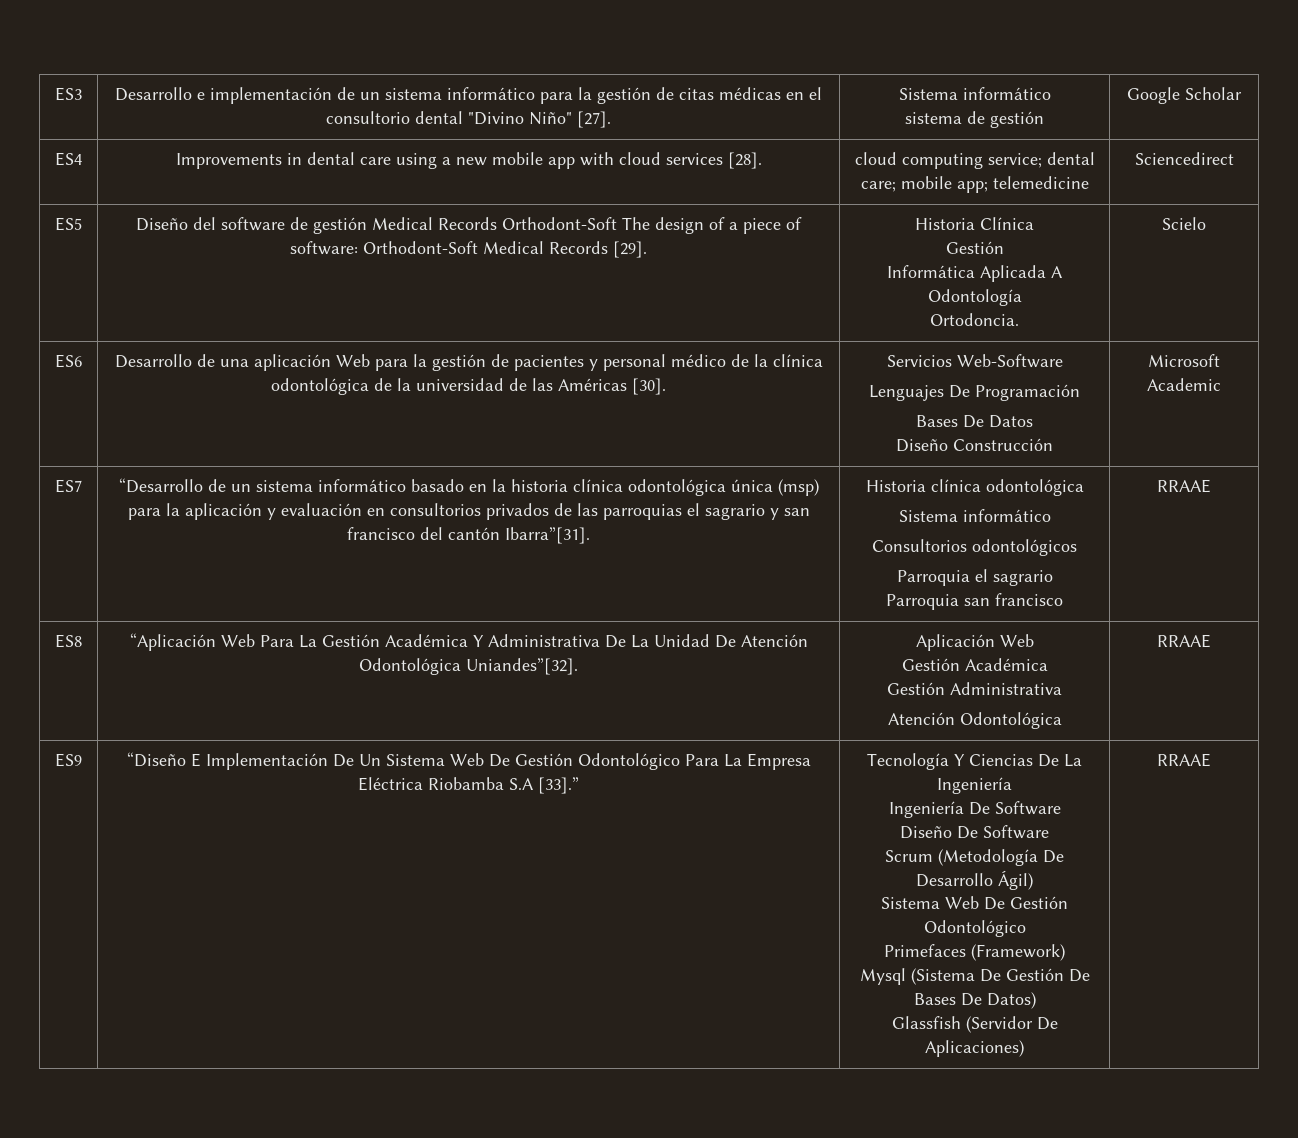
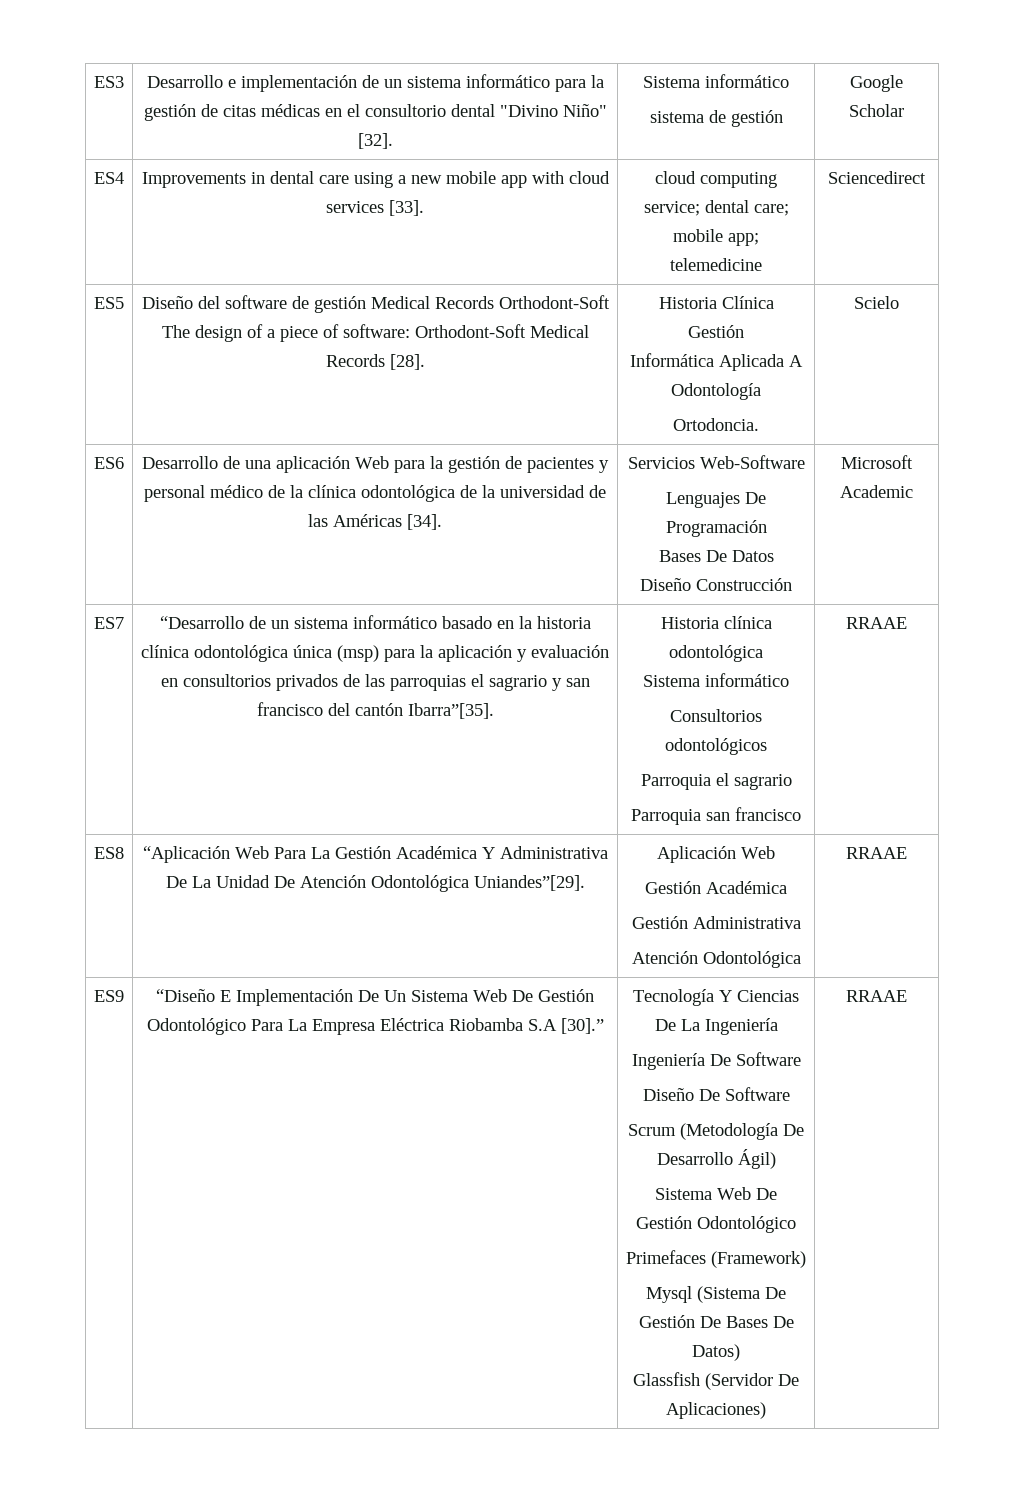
- ES3 | Desarrollo e implementación de un sistema informático para la gestión de citas médicas en el consultorio dental "Divino Niño" [27]. | Sistema informático
+ ES3 | Desarrollo e implementación de un sistema informático para la gestión de citas médicas en el consultorio dental "Divino Niño" [32]. | Sistema informático
- ES4 | Improvements in dental care using a new mobile app with cloud services [28]. | cloud computing service; dental care; mobile app; telemedicine | Sciencedirect
+ ES4 | Improvements in dental care using a new mobile app with cloud services [33]. | cloud computing service; dental care; mobile app; telemedicine | Sciencedirect
- ES5 | Diseño del software de gestión Medical Records Orthodont-Soft The design of a piece of software: Orthodont-Soft Medical Records [29]. | Historia Clínica
+ ES5 | Diseño del software de gestión Medical Records Orthodont-Soft The design of a piece of software: Orthodont-Soft Medical Records [28]. | Historia Clínica
- ES6 | Desarrollo de una aplicación Web para la gestión de pacientes y personal médico de la clínica odontológica de la universidad de las Américas [30]. | Servicios Web-Software
+ ES6 | Desarrollo de una aplicación Web para la gestión de pacientes y personal médico de la clínica odontológica de la universidad de las Américas [34]. | Servicios Web-Software
- “Desarrollo de un sistema informático basado en la historia clínica odontológica única (msp) para la aplicación y evaluación en consultorios privados de las parroquias el sagrario y san francisco del cantón Ibarra”[31].
+ “Desarrollo de un sistema informático basado en la historia clínica odontológica única (msp) para la aplicación y evaluación en consultorios privados de las parroquias el sagrario y san francisco del cantón Ibarra”[35].
- ES8 | “Aplicación Web Para La Gestión Académica Y Administrativa De La Unidad De Atención Odontológica Uniandes”[32]. | Aplicación Web
+ ES8 | “Aplicación Web Para La Gestión Académica Y Administrativa De La Unidad De Atención Odontológica Uniandes”[29]. | Aplicación Web
- “Diseño E Implementación De Un Sistema Web De Gestión Odontológico Para La Empresa Eléctrica Riobamba S.A [33].”
+ “Diseño E Implementación De Un Sistema Web De Gestión Odontológico Para La Empresa Eléctrica Riobamba S.A [30].”

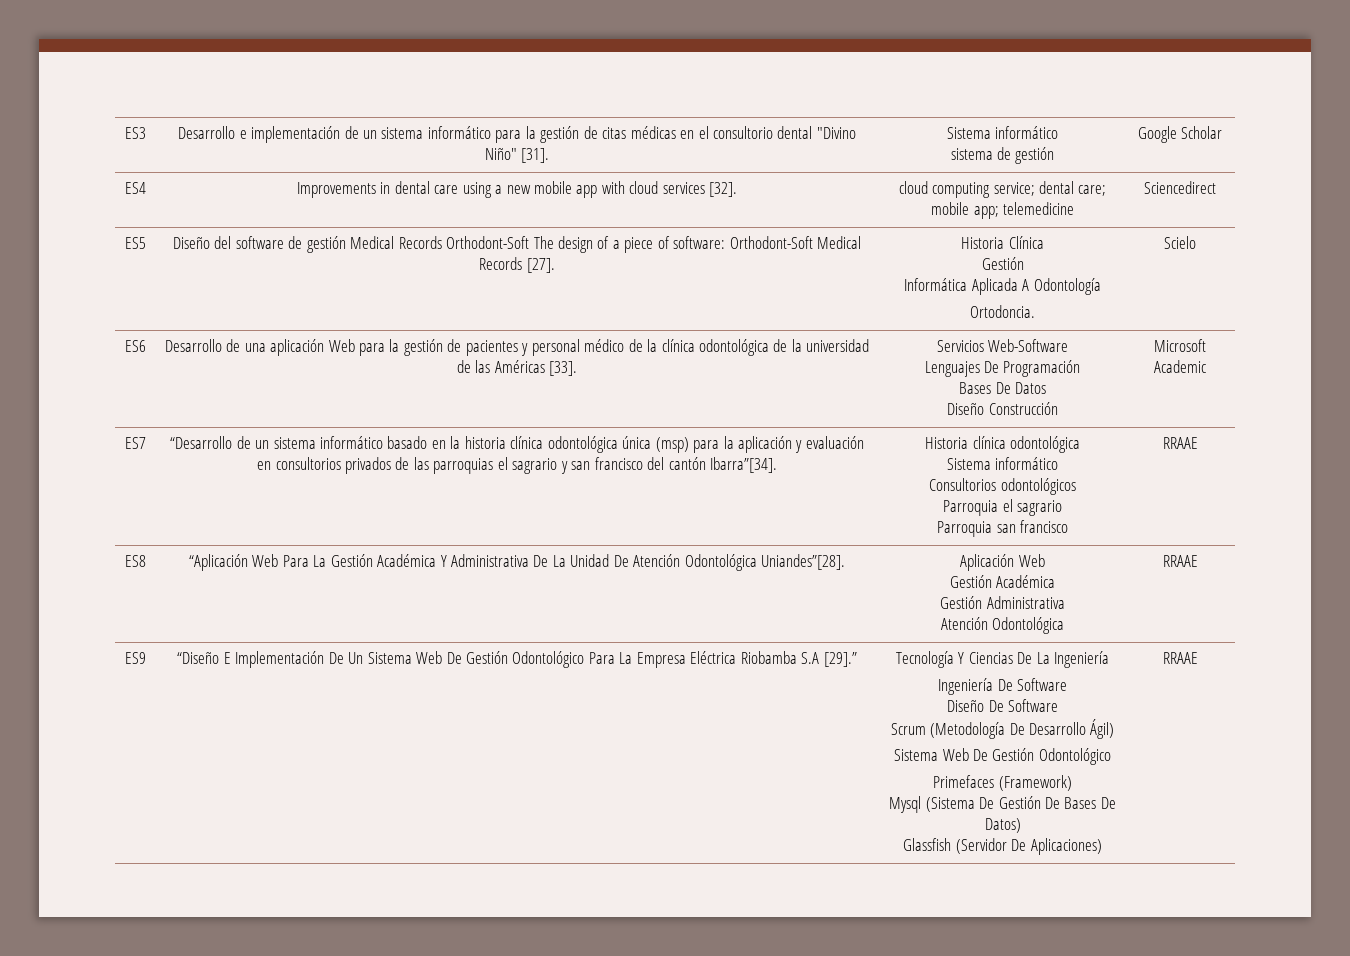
- ES3 | Desarrollo e implementación de un sistema informático para la gestión de citas médicas en el consultorio dental "Divino Niño" [32]. | Sistema informático
+ ES3 | Desarrollo e implementación de un sistema informático para la gestión de citas médicas en el consultorio dental "Divino Niño" [31]. | Sistema informático
- ES4 | Improvements in dental care using a new mobile app with cloud services [33]. | cloud computing service; dental care; mobile app; telemedicine | Sciencedirect
+ ES4 | Improvements in dental care using a new mobile app with cloud services [32]. | cloud computing service; dental care; mobile app; telemedicine | Sciencedirect
- ES5 | Diseño del software de gestión Medical Records Orthodont-Soft The design of a piece of software: Orthodont-Soft Medical Records [28]. | Historia Clínica
+ ES5 | Diseño del software de gestión Medical Records Orthodont-Soft The design of a piece of software: Orthodont-Soft Medical Records [27]. | Historia Clínica
- ES6 | Desarrollo de una aplicación Web para la gestión de pacientes y personal médico de la clínica odontológica de la universidad de las Américas [34]. | Servicios Web-Software
+ ES6 | Desarrollo de una aplicación Web para la gestión de pacientes y personal médico de la clínica odontológica de la universidad de las Américas [33]. | Servicios Web-Software
- “Desarrollo de un sistema informático basado en la historia clínica odontológica única (msp) para la aplicación y evaluación en consultorios privados de las parroquias el sagrario y san francisco del cantón Ibarra”[35].
+ “Desarrollo de un sistema informático basado en la historia clínica odontológica única (msp) para la aplicación y evaluación en consultorios privados de las parroquias el sagrario y san francisco del cantón Ibarra”[34].
- ES8 | “Aplicación Web Para La Gestión Académica Y Administrativa De La Unidad De Atención Odontológica Uniandes”[29]. | Aplicación Web
+ ES8 | “Aplicación Web Para La Gestión Académica Y Administrativa De La Unidad De Atención Odontológica Uniandes”[28]. | Aplicación Web
- “Diseño E Implementación De Un Sistema Web De Gestión Odontológico Para La Empresa Eléctrica Riobamba S.A [30].”
+ “Diseño E Implementación De Un Sistema Web De Gestión Odontológico Para La Empresa Eléctrica Riobamba S.A [29].”

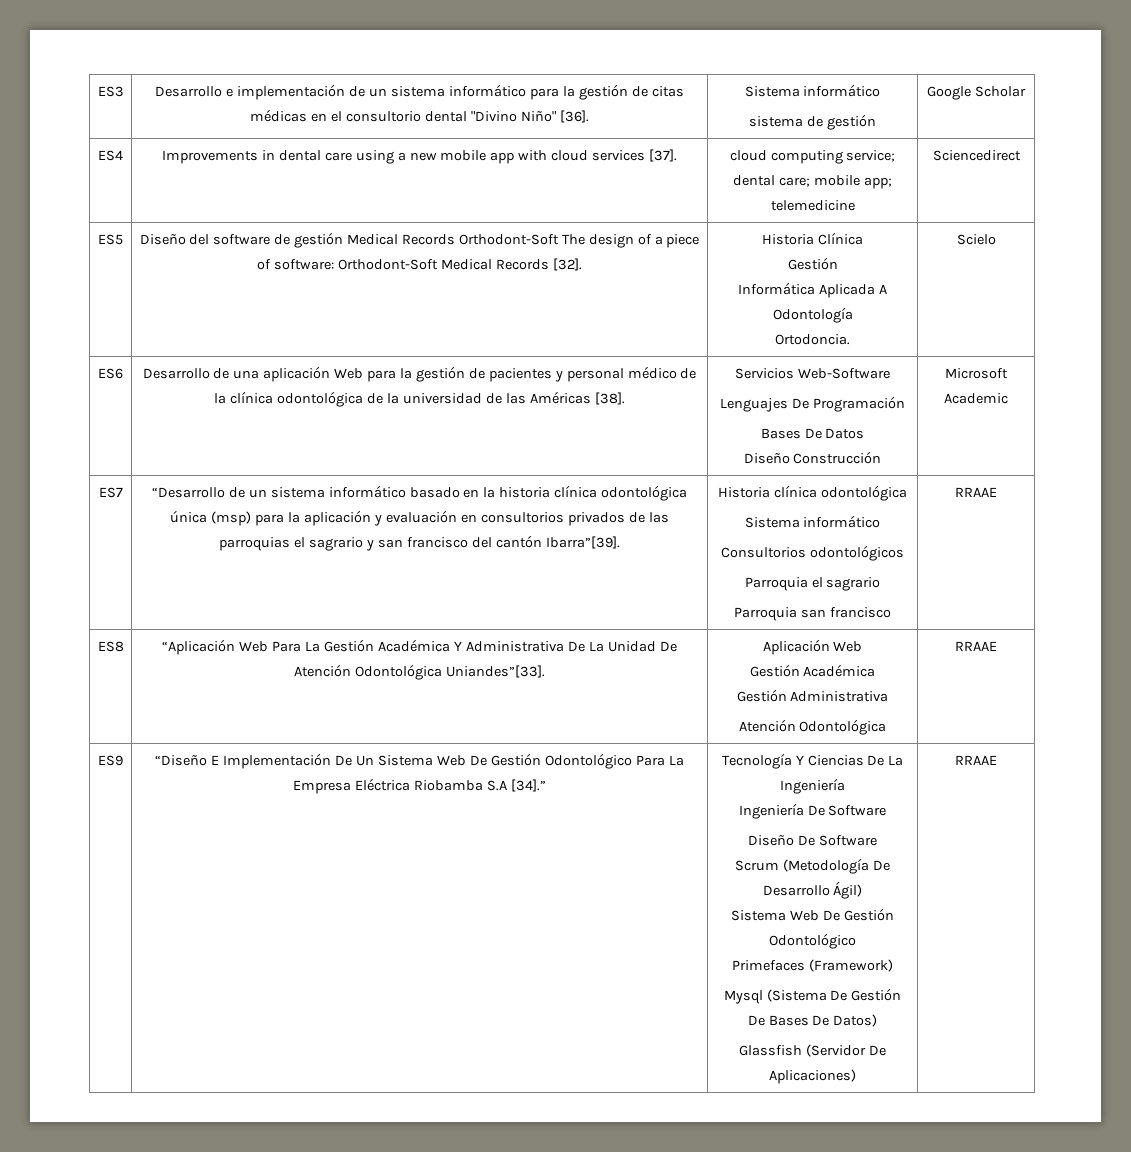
- ES3 | Desarrollo e implementación de un sistema informático para la gestión de citas médicas en el consultorio dental "Divino Niño" [31]. | Sistema informático
+ ES3 | Desarrollo e implementación de un sistema informático para la gestión de citas médicas en el consultorio dental "Divino Niño" [36]. | Sistema informático
- ES4 | Improvements in dental care using a new mobile app with cloud services [32]. | cloud computing service; dental care; mobile app; telemedicine | Sciencedirect
+ ES4 | Improvements in dental care using a new mobile app with cloud services [37]. | cloud computing service; dental care; mobile app; telemedicine | Sciencedirect
- ES5 | Diseño del software de gestión Medical Records Orthodont-Soft The design of a piece of software: Orthodont-Soft Medical Records [27]. | Historia Clínica
+ ES5 | Diseño del software de gestión Medical Records Orthodont-Soft The design of a piece of software: Orthodont-Soft Medical Records [32]. | Historia Clínica
- ES6 | Desarrollo de una aplicación Web para la gestión de pacientes y personal médico de la clínica odontológica de la universidad de las Américas [33]. | Servicios Web-Software
+ ES6 | Desarrollo de una aplicación Web para la gestión de pacientes y personal médico de la clínica odontológica de la universidad de las Américas [38]. | Servicios Web-Software
- “Desarrollo de un sistema informático basado en la historia clínica odontológica única (msp) para la aplicación y evaluación en consultorios privados de las parroquias el sagrario y san francisco del cantón Ibarra”[34].
+ “Desarrollo de un sistema informático basado en la historia clínica odontológica única (msp) para la aplicación y evaluación en consultorios privados de las parroquias el sagrario y san francisco del cantón Ibarra”[39].
- ES8 | “Aplicación Web Para La Gestión Académica Y Administrativa De La Unidad De Atención Odontológica Uniandes”[28]. | Aplicación Web
+ ES8 | “Aplicación Web Para La Gestión Académica Y Administrativa De La Unidad De Atención Odontológica Uniandes”[33]. | Aplicación Web
- “Diseño E Implementación De Un Sistema Web De Gestión Odontológico Para La Empresa Eléctrica Riobamba S.A [29].”
+ “Diseño E Implementación De Un Sistema Web De Gestión Odontológico Para La Empresa Eléctrica Riobamba S.A [34].”

